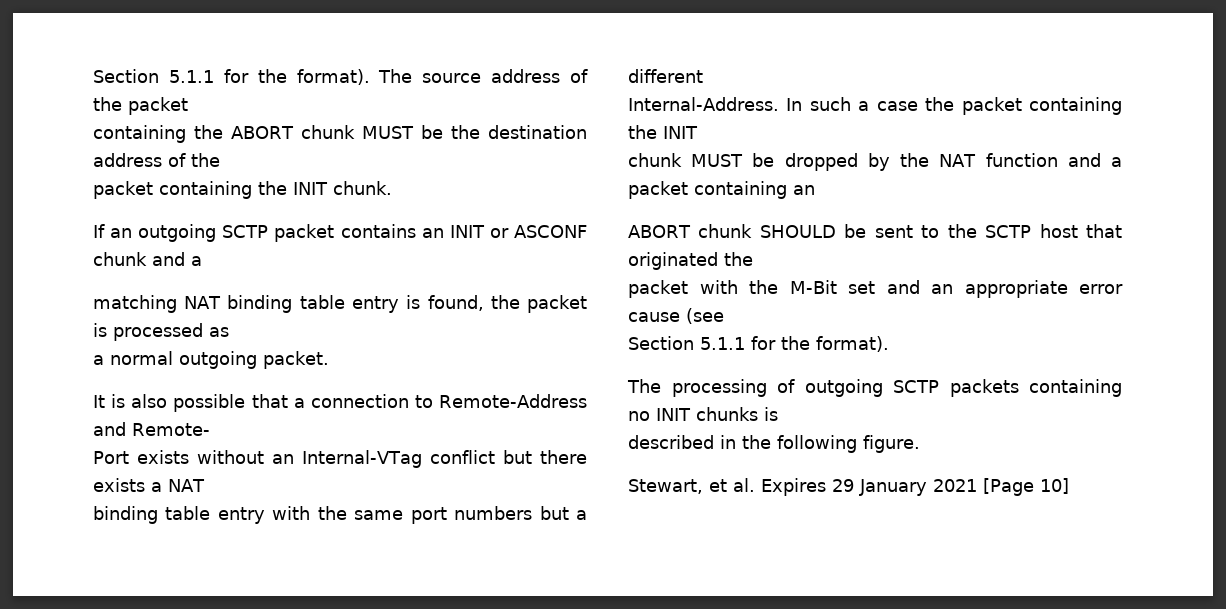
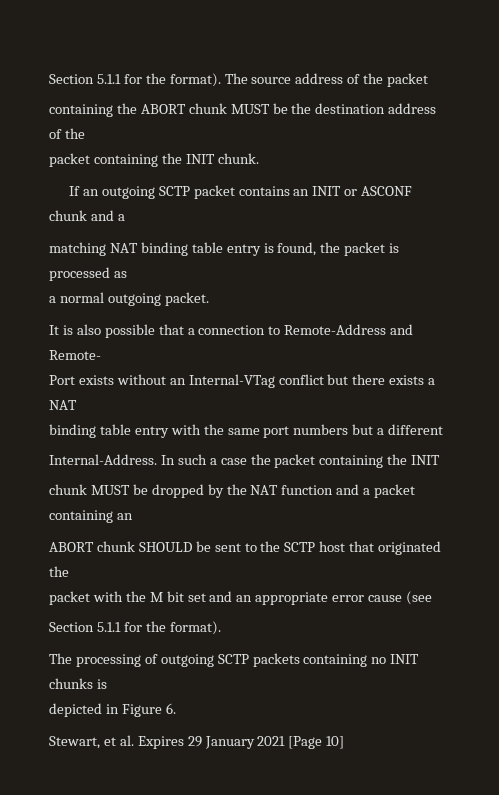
- packet with the M-Bit set and an appropriate error cause (see
+ packet with the M bit set and an appropriate error cause (see
- described in the following figure.
+ depicted in Figure 6.

